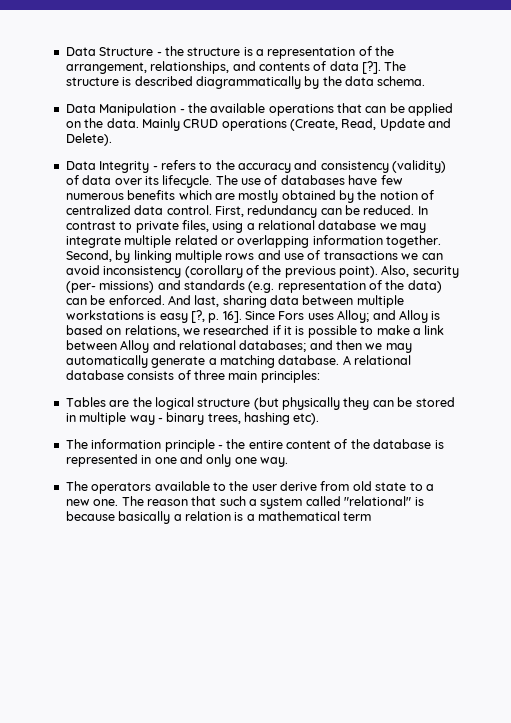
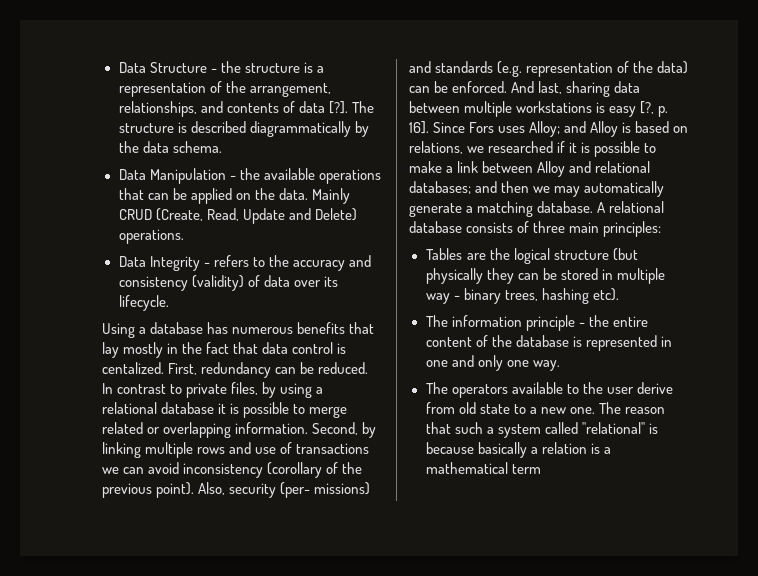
- Mainly CRUD operations (Create, Read, Update and Delete).
+ Mainly CRUD (Create, Read, Update and Delete) operations.
- Data Integrity - refers to the accuracy and consistency (validity) of data over its lifecycle. The use of databases have few numerous benefits which are mostly obtained by the notion of centralized data control.
+ Data Integrity - refers to the accuracy and consistency (validity) of data over its lifecycle.
+ Using a database has numerous benefits that lay mostly in the fact that data control is centalized.
- In contrast to private files, using a relational database we may integrate multiple related or overlapping information together.
+ In contrast to private files, by using a relational database it is possible to merge related or overlapping information.

